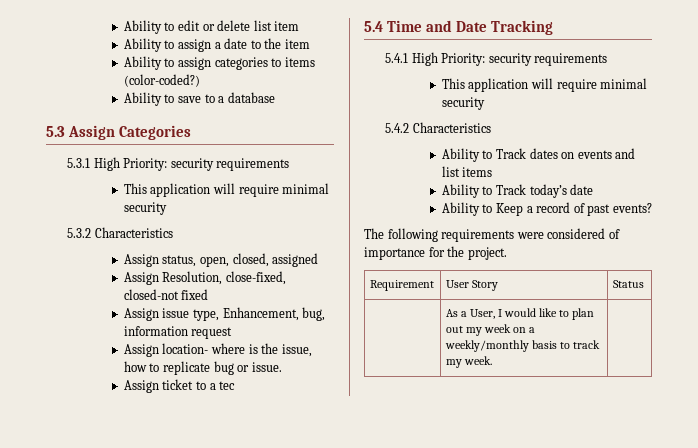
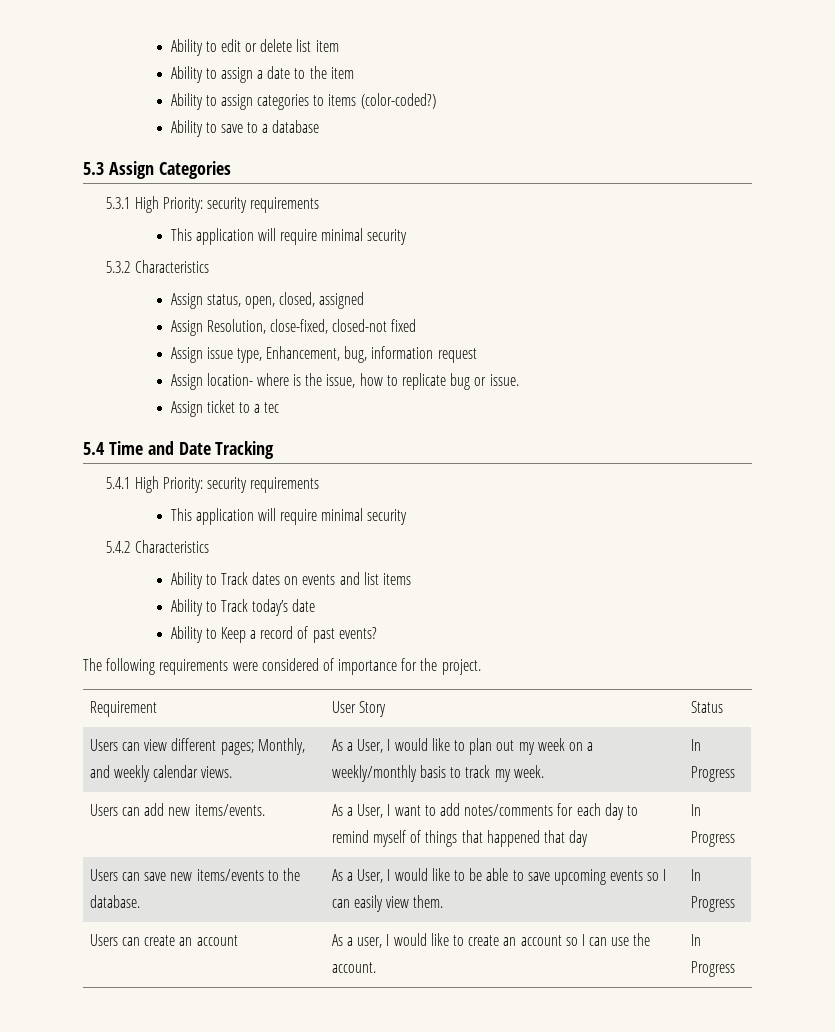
- | As a User, I would like to plan out my week on a weekly/monthly basis to track my week. |
+ Users can view different pages; Monthly, and weekly calendar views. | As a User, I would like to plan out my week on a weekly/monthly basis to track my week. | In Progress
+ Users can add new items/events. | As a User, I want to add notes/comments for each day to remind myself of things that happened that day | In Progress
+ Users can save new items/events to the database. | As a User, I would like to be able to save upcoming events so I can easily view them. | In Progress
+ Users can create an account | As a user, I would like to create an account so I can use the account. | In Progress

